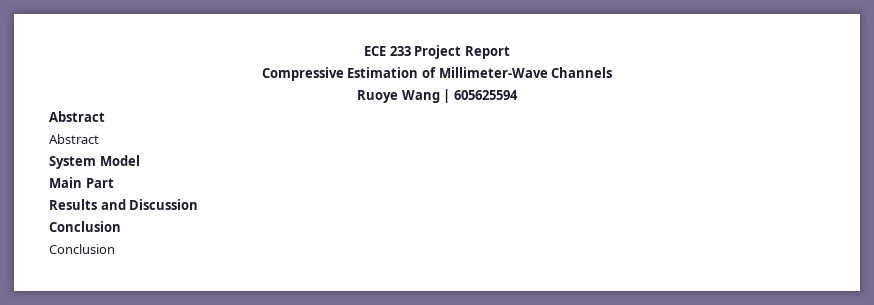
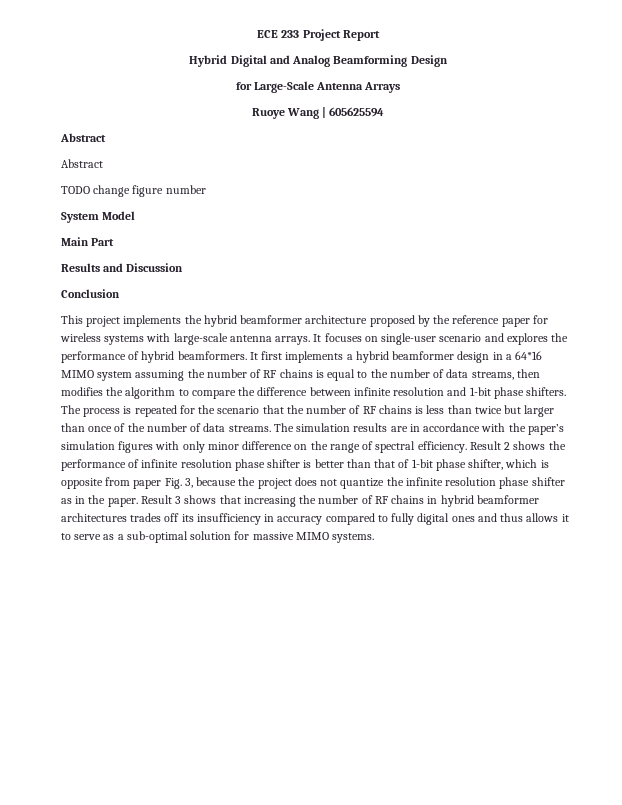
- Compressive Estimation of Millimeter-Wave Channels
+ Hybrid Digital and Analog Beamforming Design
+ for Large-Scale Antenna Arrays
+ TODO change figure number
  Results and Discussion
  Conclusion
- Conclusion
+ This project implements the hybrid beamformer architecture proposed by the reference paper for wireless systems with large-scale antenna arrays. It focuses on single-user scenario and explores the performance of hybrid beamformers. It first implements a hybrid beamformer design in a 64*16 MIMO system assuming the number of RF chains is equal to the number of data streams, then modifies the algorithm to compare the difference between infinite resolution and 1-bit phase shifters. The process is repeated for the scenario that the number of RF chains is less than twice but larger than once of the number of data streams. The simulation results are in accordance with the paper’s simulation figures with only minor difference on the range of spectral efficiency. Result 2 shows the performance of infinite resolution phase shifter is better than that of 1-bit phase shifter, which is opposite from paper Fig. 3, because the project does not quantize the infinite resolution phase shifter as in the paper. Result 3 shows that increasing the number of RF chains in hybrid beamformer architectures trades off its insufficiency in accuracy compared to fully digital ones and thus allows it to serve as a sub-optimal solution for massive MIMO systems.

